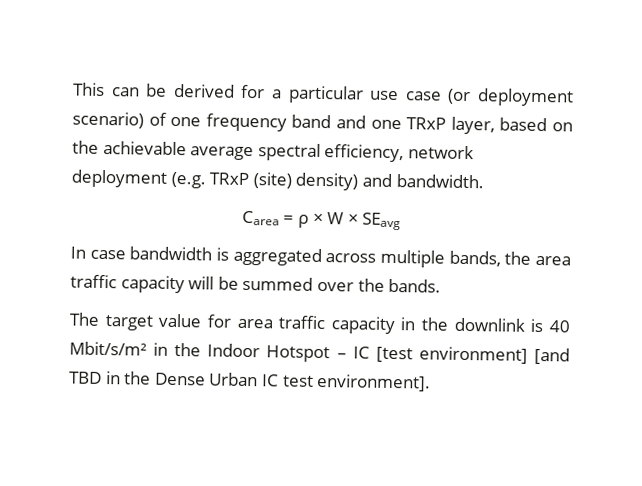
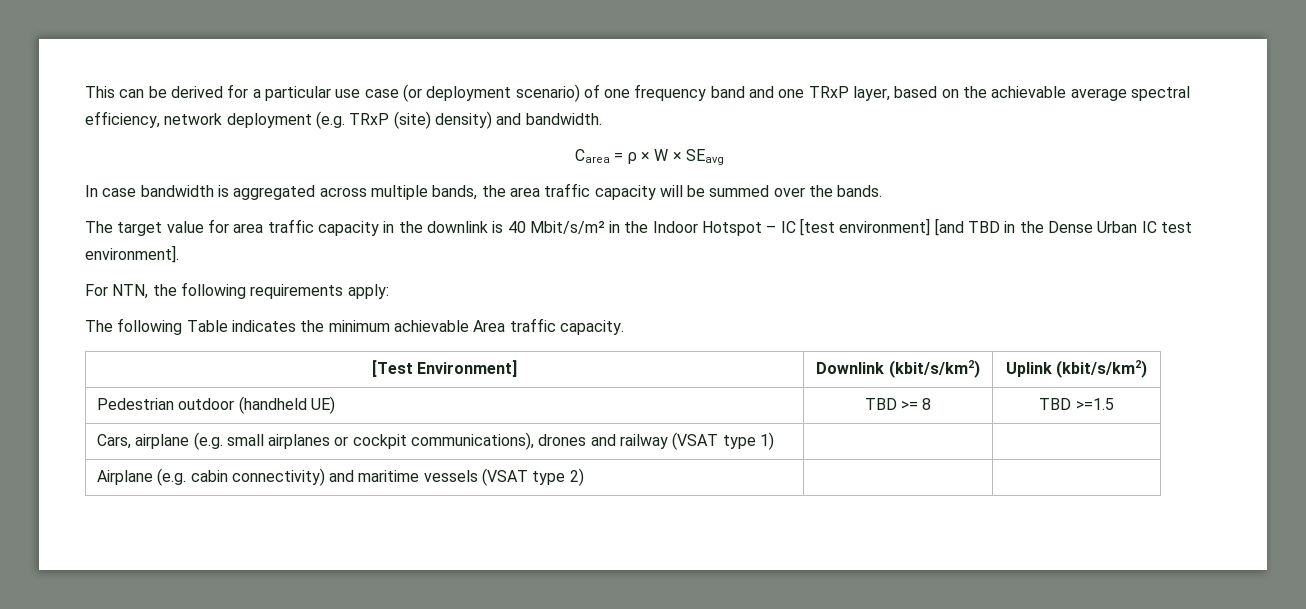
+ For NTN, the following requirements apply:
+ The following Table indicates the minimum achievable Area traffic capacity.
+ [Test Environment] | Downlink (kbit/s/km2) | Uplink (kbit/s/km2)
+ Pedestrian outdoor (handheld UE) | TBD >= 8 | TBD >=1.5
+ Cars, airplane (e.g. small airplanes or cockpit communications), drones and railway (VSAT type 1) | |
+ Airplane (e.g. cabin connectivity) and maritime vessels (VSAT type 2) | |

